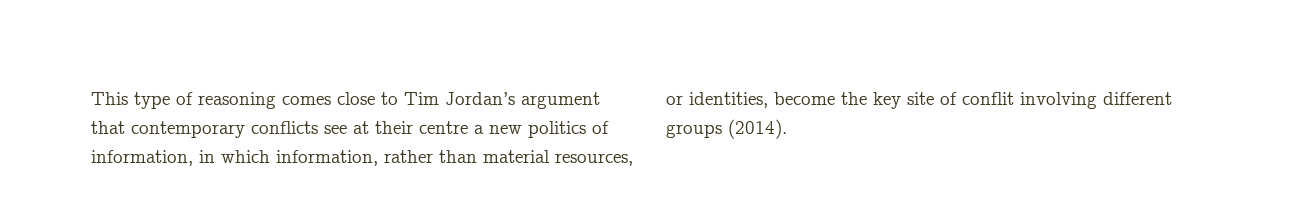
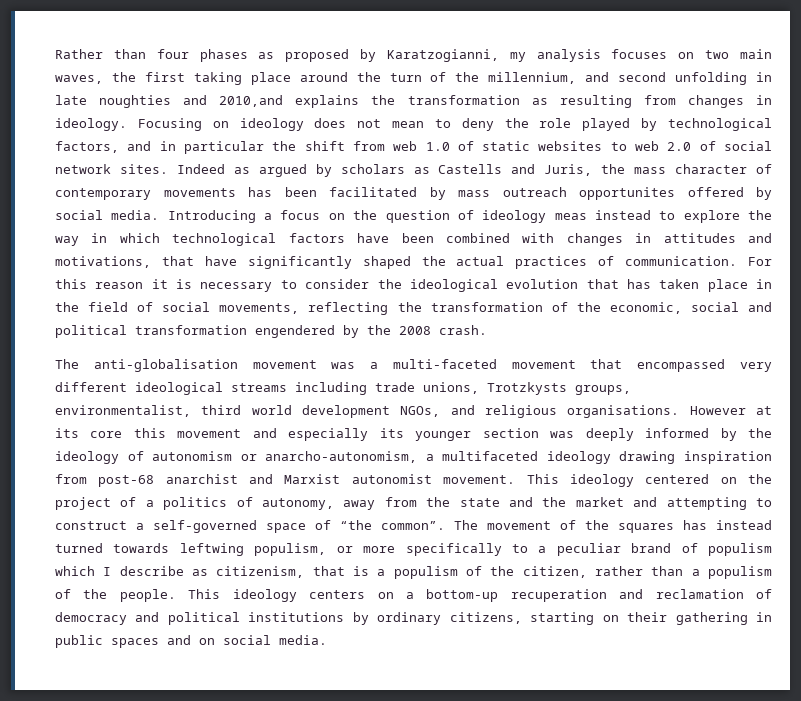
- This type of reasoning comes close to Tim Jordan’s argument that contemporary conflicts see at their centre a new politics of information, in which information, rather than material resources, or identities, become the key site of conflit involving different groups (2014).
+ Rather than four phases as proposed by Karatzogianni, my analysis focuses on two main waves, the first taking place around the turn of the millennium, and second unfolding in late noughties and 2010,and explains the transformation as resulting from changes in ideology. Focusing on ideology does not mean to deny the role played by technological factors, and in particular the shift from web 1.0 of static websites to web 2.0 of social network sites. Indeed as argued by scholars as Castells and Juris, the mass character of contemporary movements has been facilitated by mass outreach opportunites offered by social media. Introducing a focus on the question of ideology meas instead to explore the way in which technological factors have been combined with changes in attitudes and motivations, that have significantly shaped the actual practices of communication. For this reason it is necessary to consider the ideological evolution that has taken place in the field of social movements, reflecting the transformation of the economic, social and political transformation engendered by the 2008 crash.
+ The anti-globalisation movement was a multi-faceted movement that encompassed very different ideological streams including trade unions, Trotzkysts groups, environmentalist, third world development NGOs, and religious organisations. However at its core this movement and especially its younger section was deeply informed by the ideology of autonomism or anarcho-autonomism, a multifaceted ideology drawing inspiration from post-68 anarchist and Marxist autonomist movement. This ideology centered on the project of a politics of autonomy, away from the state and the market and attempting to construct a self-governed space of “the common”. The movement of the squares has instead turned towards leftwing populism, or more specifically to a peculiar brand of populism which I describe as citizenism, that is a populism of the citizen, rather than a populism of the people. This ideology centers on a bottom-up recuperation and reclamation of democracy and political institutions by ordinary citizens, starting on their gathering in public spaces and on social media.

